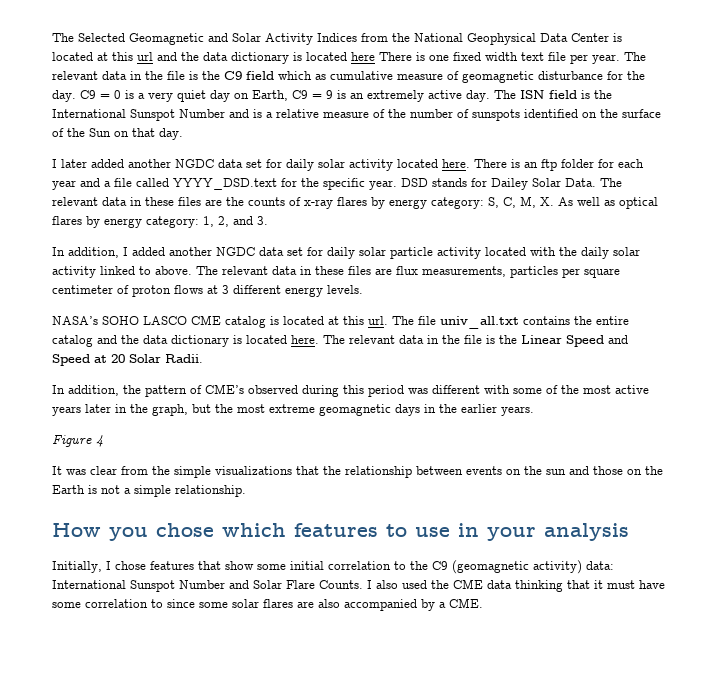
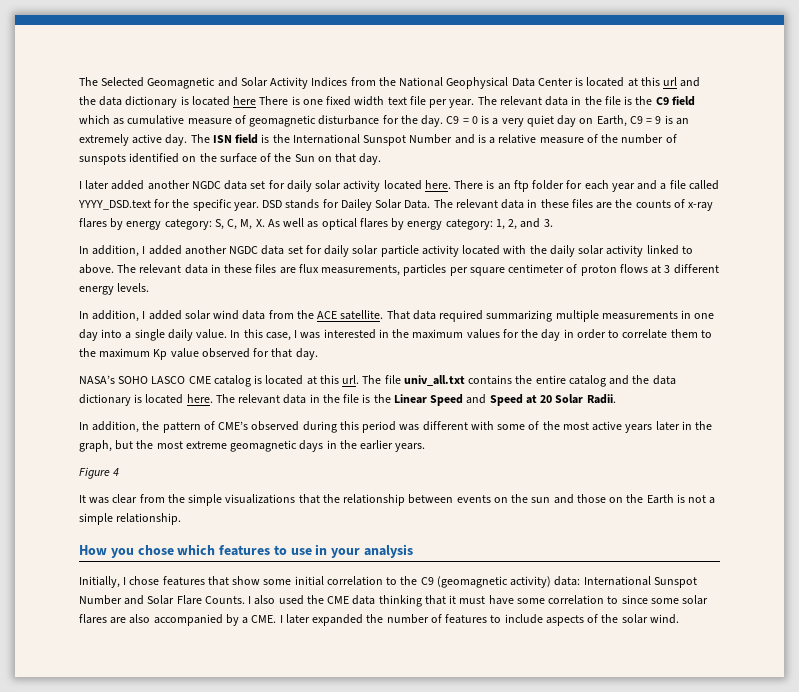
+ In addition, I added solar wind data from the ACE satellite. That data required summarizing multiple measurements in one day into a single daily value. In this case, I was interested in the maximum values for the day in order to correlate them to the maximum Kp value observed for that day.
- I also used the CME data thinking that it must have some correlation to since some solar flares are also accompanied by a CME.
+ I also used the CME data thinking that it must have some correlation to since some solar flares are also accompanied by a CME. I later expanded the number of features to include aspects of the solar wind.

